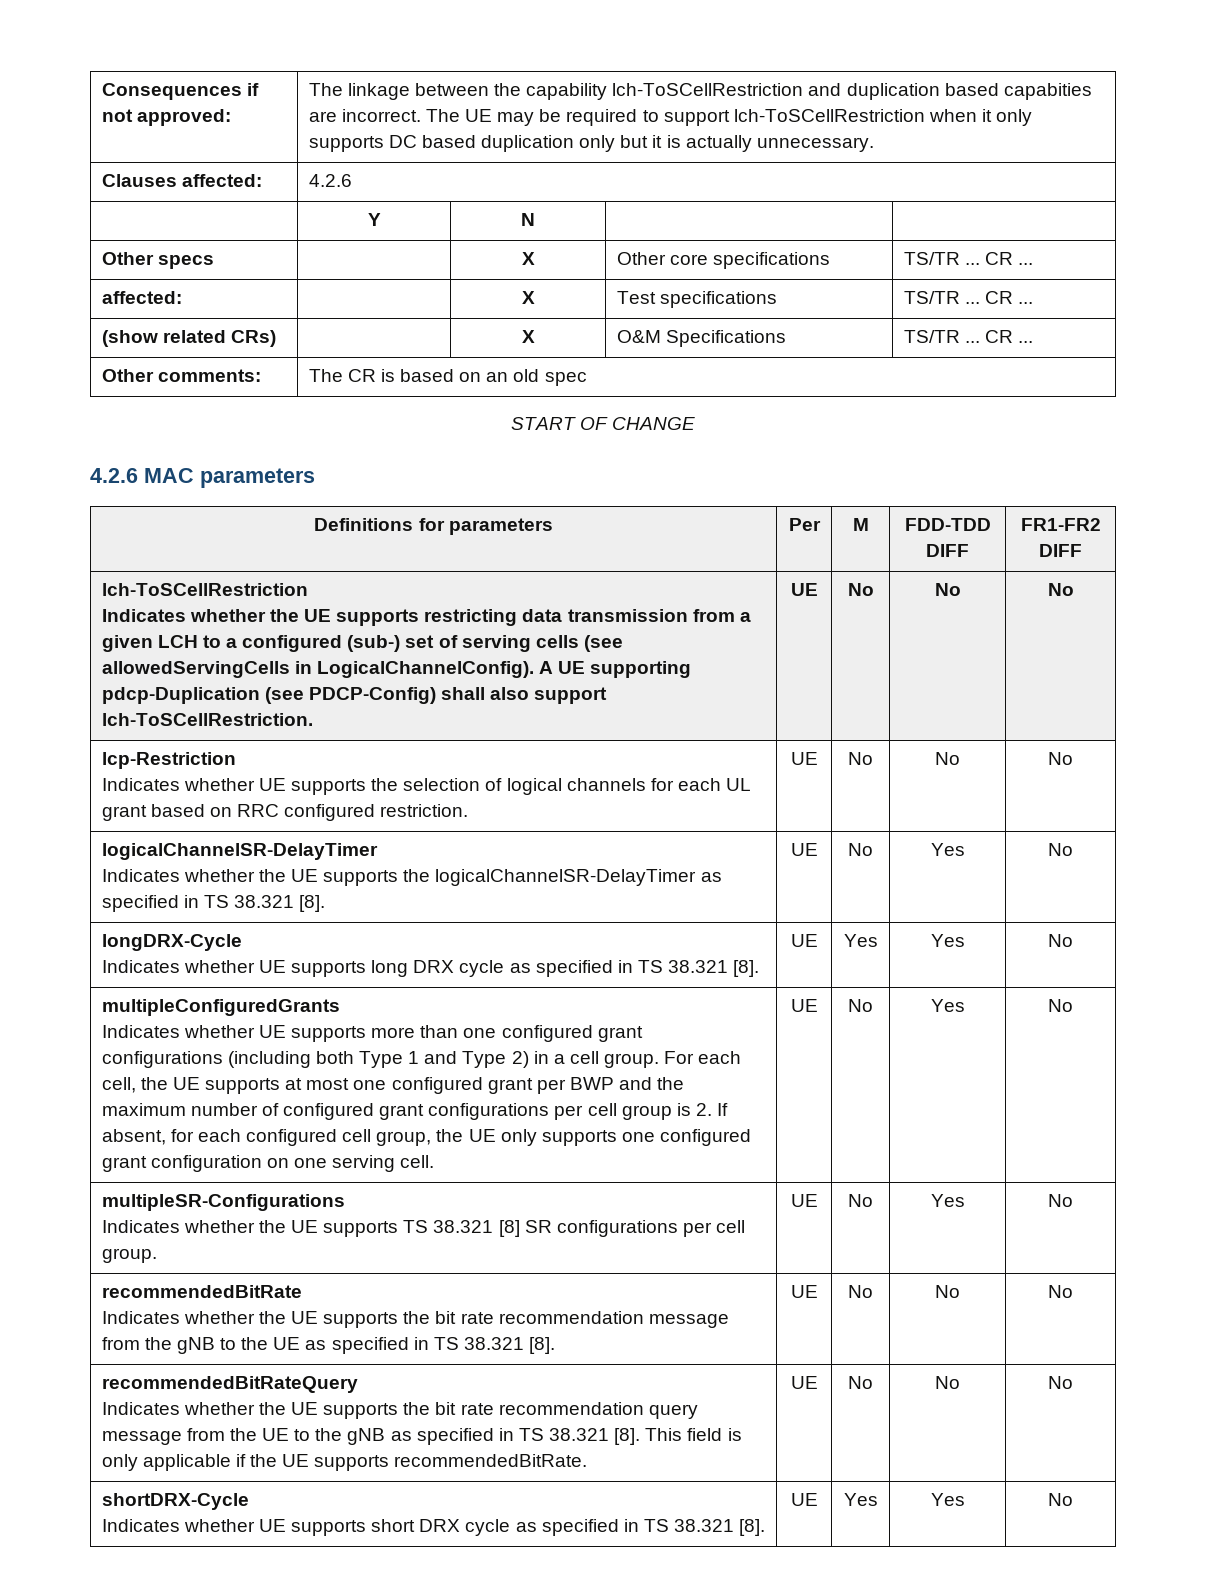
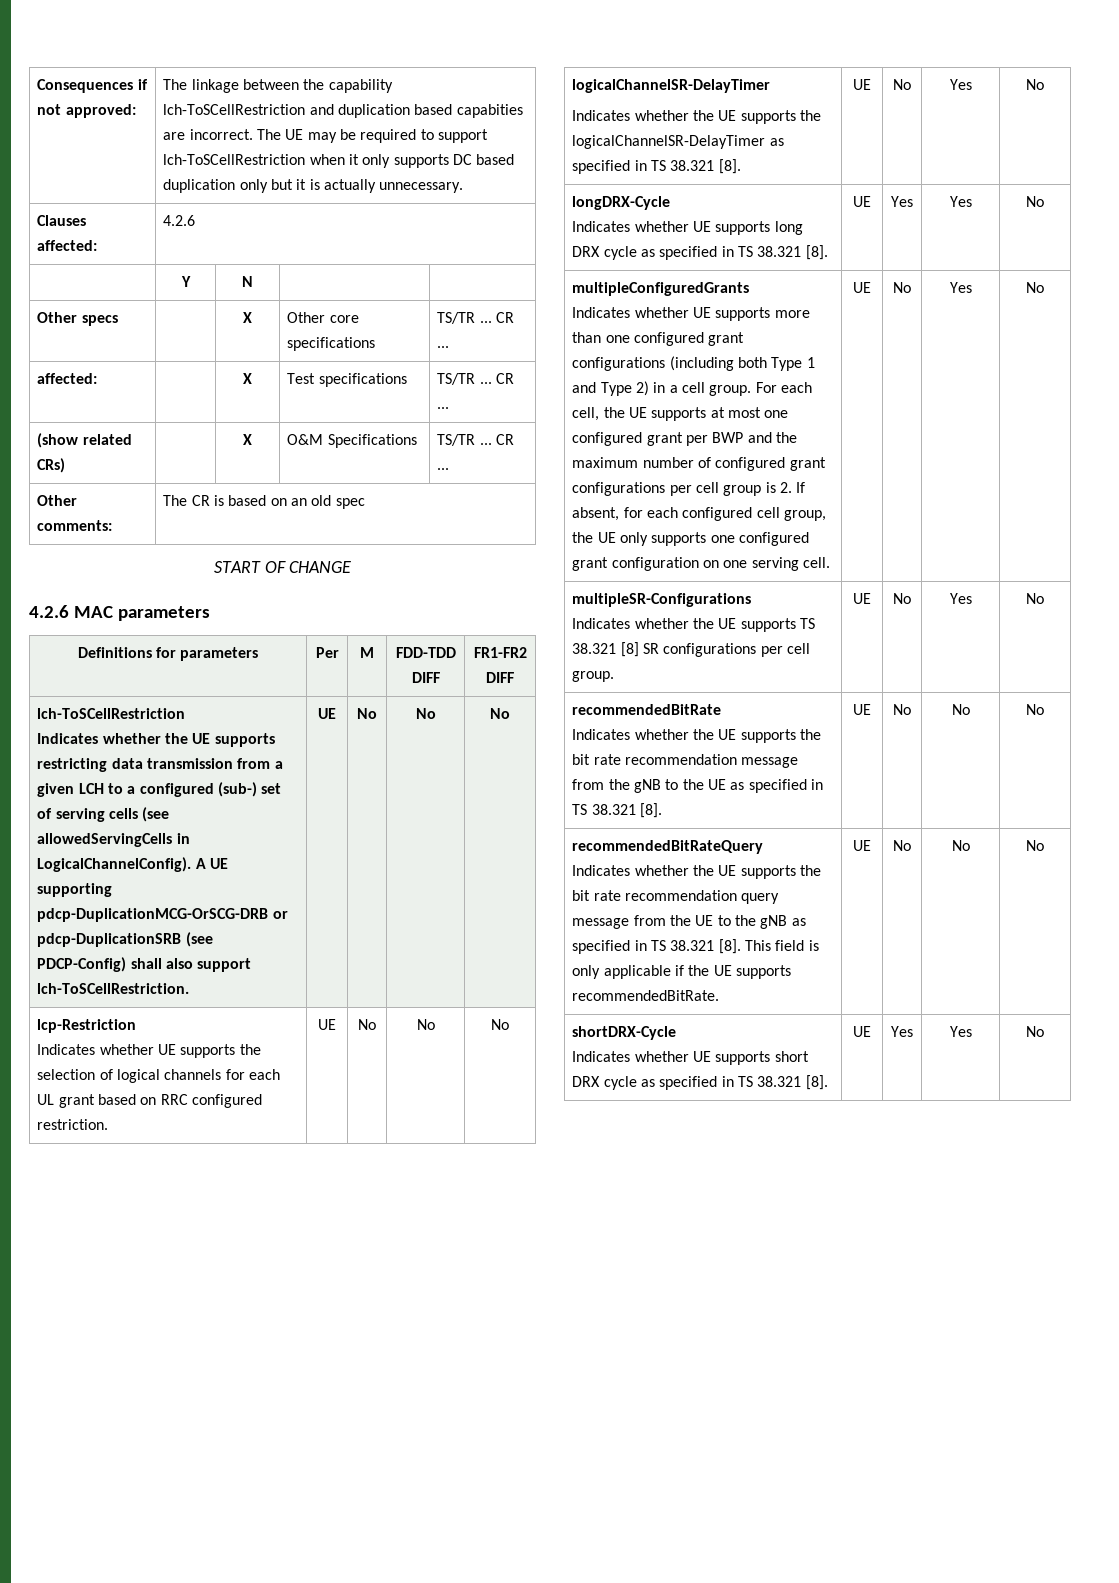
- A UE supporting pdcp-Duplication (see PDCP-Config) shall also support lch-ToSCellRestriction.
+ A UE supporting pdcp-DuplicationMCG-OrSCG-DRB or pdcp-DuplicationSRB (see PDCP-Config) shall also support lch-ToSCellRestriction.

